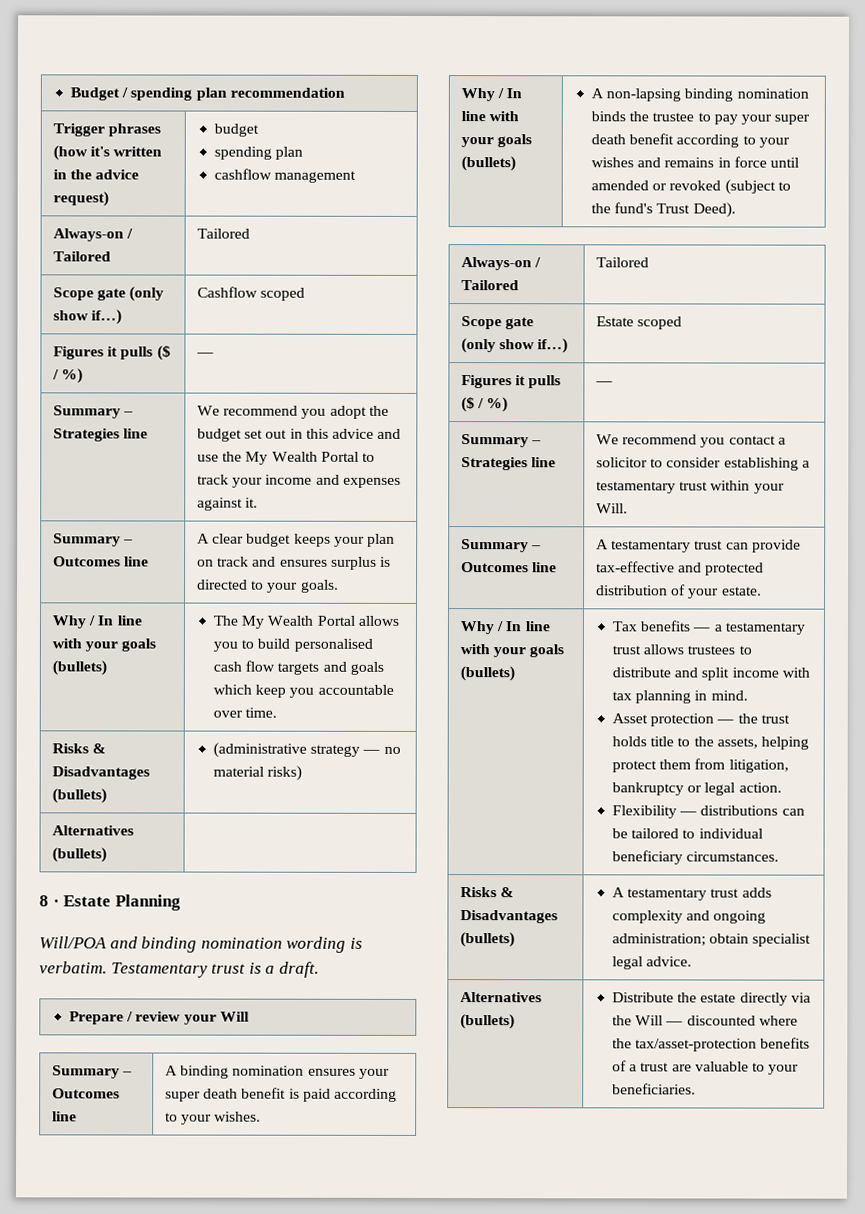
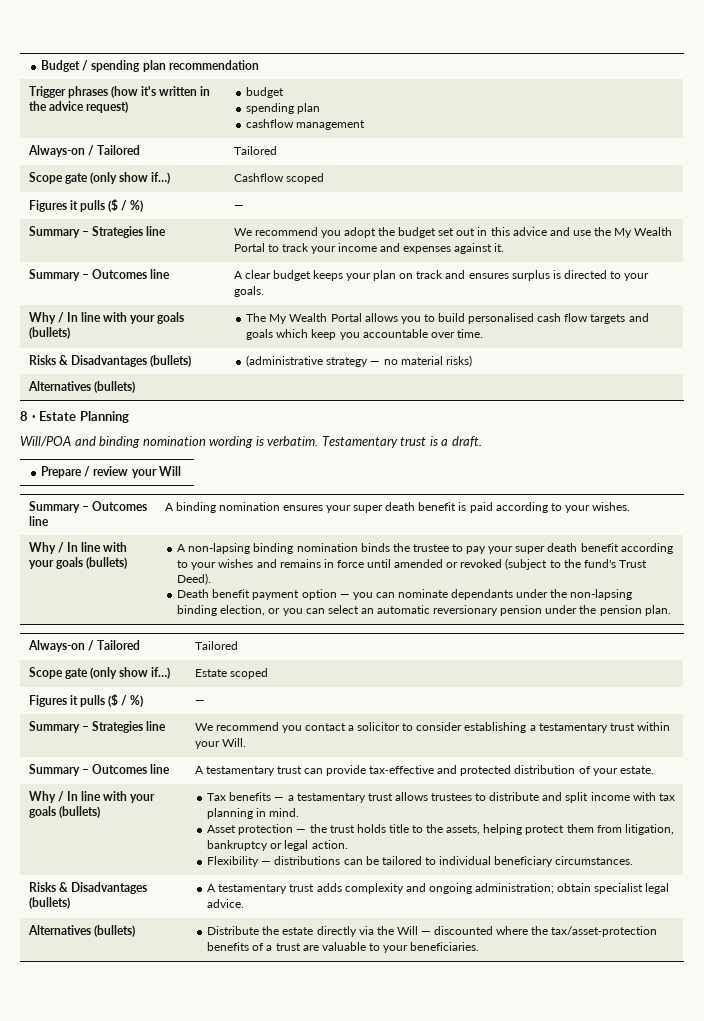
+ Death benefit payment option — you can nominate dependants under the non-lapsing binding election, or you can select an automatic reversionary pension under the pension plan.

